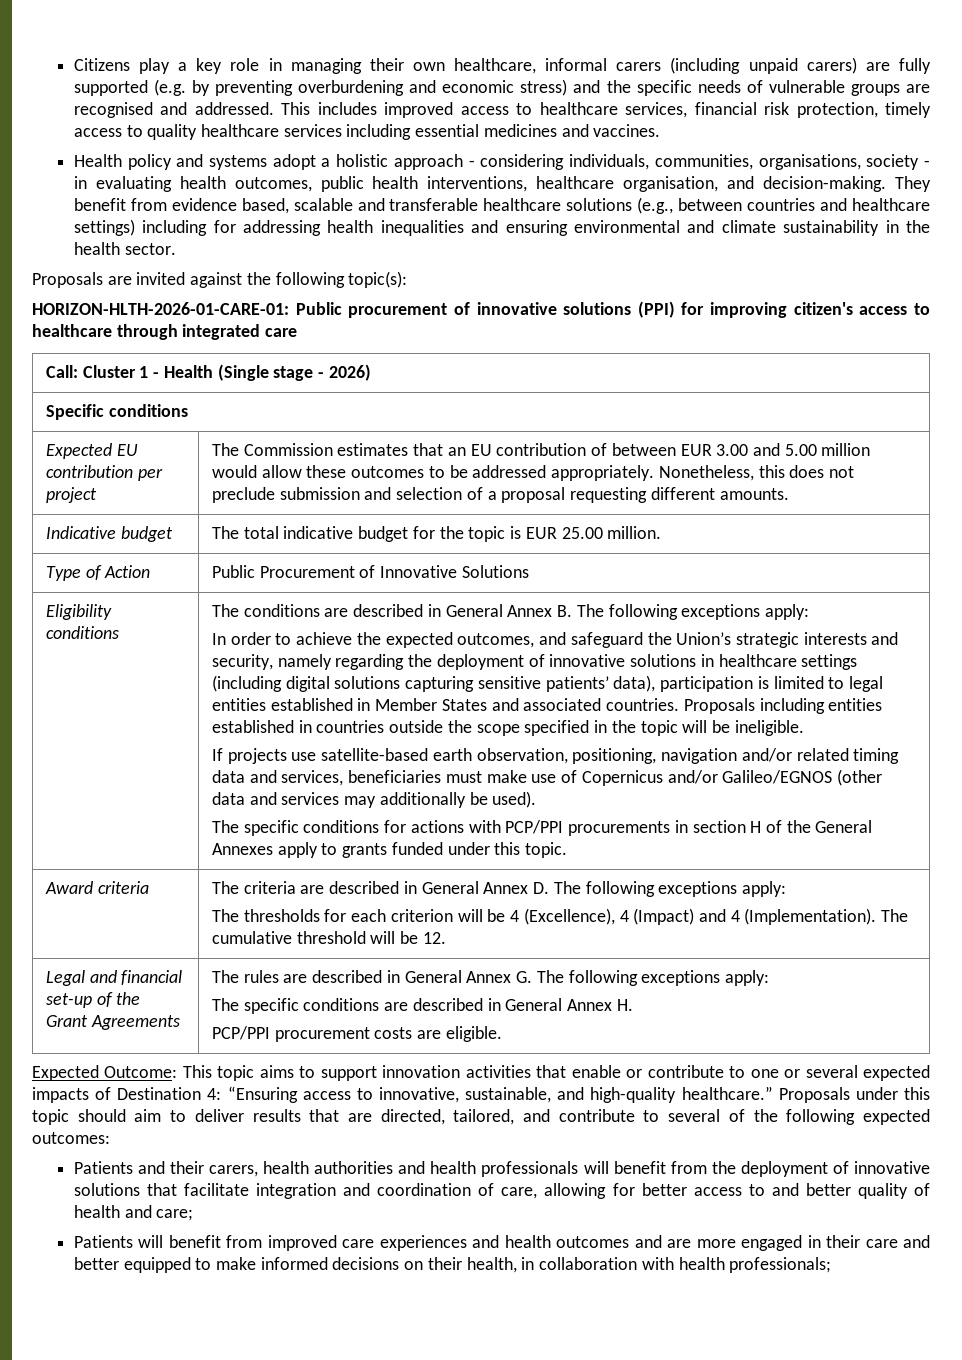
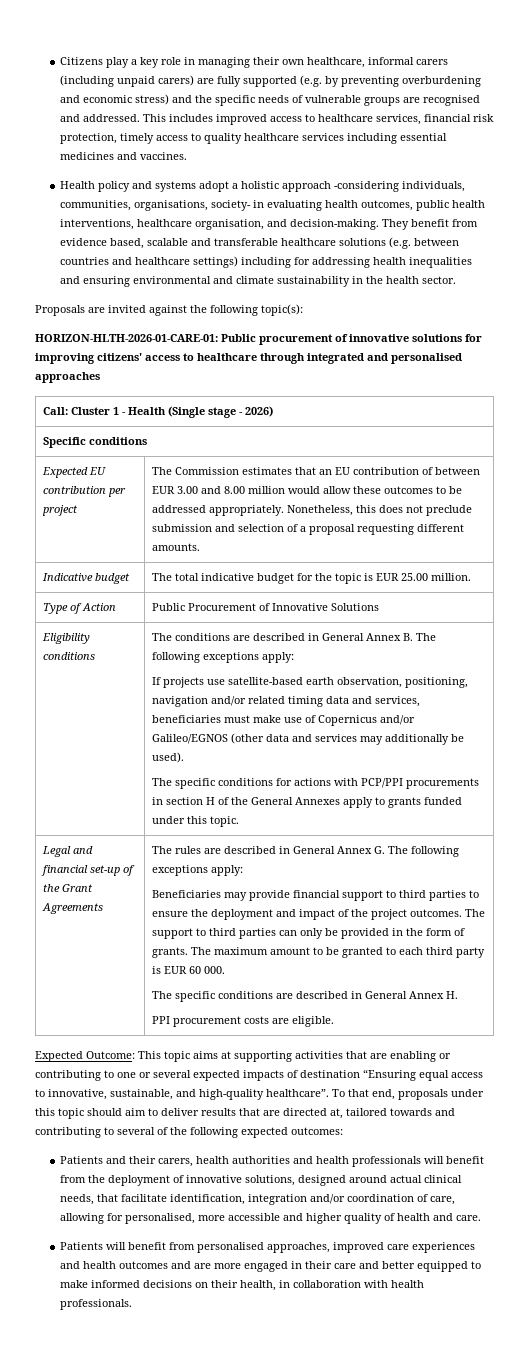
- Health policy and systems adopt a holistic approach - considering individuals, communities, organisations, society - in evaluating health outcomes, public health interventions, healthcare organisation, and decision-making.
+ Health policy and systems adopt a holistic approach -considering individuals, communities, organisations, society- in evaluating health outcomes, public health interventions, healthcare organisation, and decision-making.
- They benefit from evidence based, scalable and transferable healthcare solutions (e.g., between countries and healthcare settings) including for addressing health inequalities and ensuring environmental and climate sustainability in the health sector.
+ They benefit from evidence based, scalable and transferable healthcare solutions (e.g. between countries and healthcare settings) including for addressing health inequalities and ensuring environmental and climate sustainability in the health sector.
- HORIZON-HLTH-2026-01-CARE-01: Public procurement of innovative solutions (PPI) for improving citizen's access to healthcare through integrated care
+ HORIZON-HLTH-2026-01-CARE-01: Public procurement of innovative solutions for improving citizens' access to healthcare through integrated and personalised approaches
- The Commission estimates that an EU contribution of between EUR 3.00 and 5.00 million would allow these outcomes to be addressed appropriately.
+ The Commission estimates that an EU contribution of between EUR 3.00 and 8.00 million would allow these outcomes to be addressed appropriately.
- In order to achieve the expected outcomes, and safeguard the Union’s strategic interests and security, namely regarding the deployment of innovative solutions in healthcare settings (including digital solutions capturing sensitive patients’ data), participation is limited to legal entities established in Member States and associated countries. Proposals including entities established in countries outside the scope specified in the topic will be ineligible.
- Award criteria | The criteria are described in General Annex D. The following exceptions apply:
- The thresholds for each criterion will be 4 (Excellence), 4 (Impact) and 4 (Implementation). The cumulative threshold will be 12.
+ Beneficiaries may provide financial support to third parties to ensure the deployment and impact of the project outcomes. The support to third parties can only be provided in the form of grants. The maximum amount to be granted to each third party is EUR 60 000.
- PCP/PPI procurement costs are eligible.
+ PPI procurement costs are eligible.
- Expected Outcome: This topic aims to support innovation activities that enable or contribute to one or several expected impacts of Destination 4: “Ensuring access to innovative, sustainable, and high-quality healthcare.” Proposals under this topic should aim to deliver results that are directed, tailored, and contribute to several of the following expected outcomes:
+ Expected Outcome: This topic aims at supporting activities that are enabling or contributing to one or several expected impacts of destination “Ensuring equal access to innovative, sustainable, and high-quality healthcare”. To that end, proposals under this topic should aim to deliver results that are directed at, tailored towards and contributing to several of the following expected outcomes:
- Patients and their carers, health authorities and health professionals will benefit from the deployment of innovative solutions that facilitate integration and coordination of care, allowing for better access to and better quality of health and care;
+ Patients and their carers, health authorities and health professionals will benefit from the deployment of innovative solutions, designed around actual clinical needs, that facilitate identification, integration and/or coordination of care, allowing for personalised, more accessible and higher quality of health and care.
- Patients will benefit from improved care experiences and health outcomes and are more engaged in their care and better equipped to make informed decisions on their health, in collaboration with health professionals;
+ Patients will benefit from personalised approaches, improved care experiences and health outcomes and are more engaged in their care and better equipped to make informed decisions on their health, in collaboration with health professionals.

